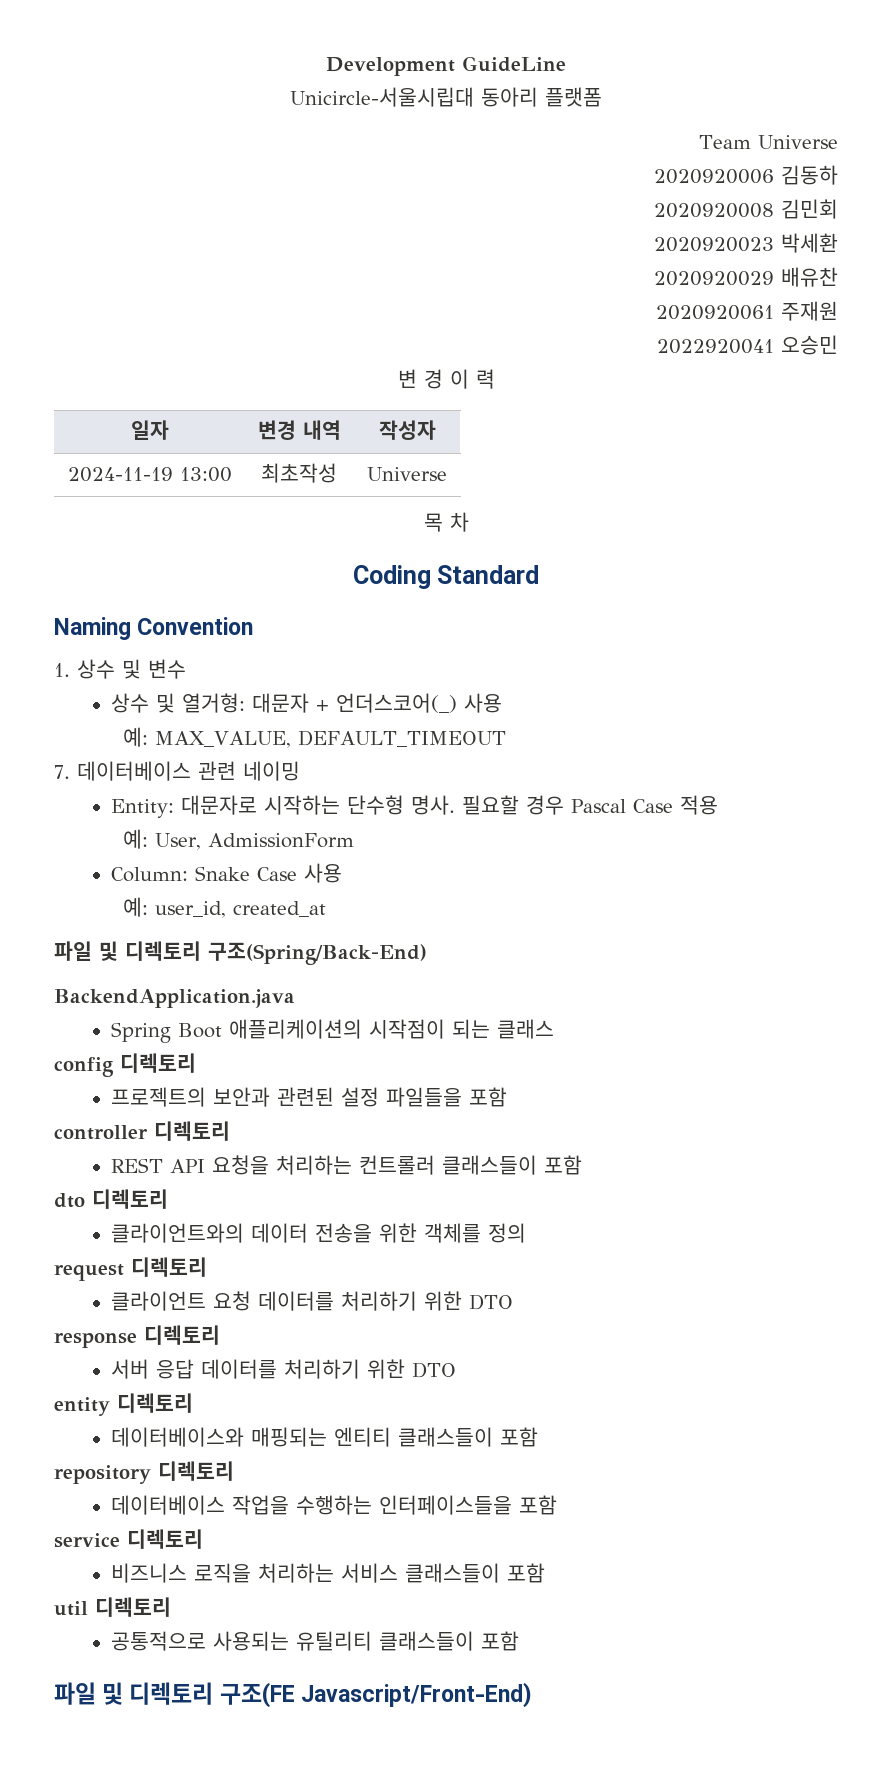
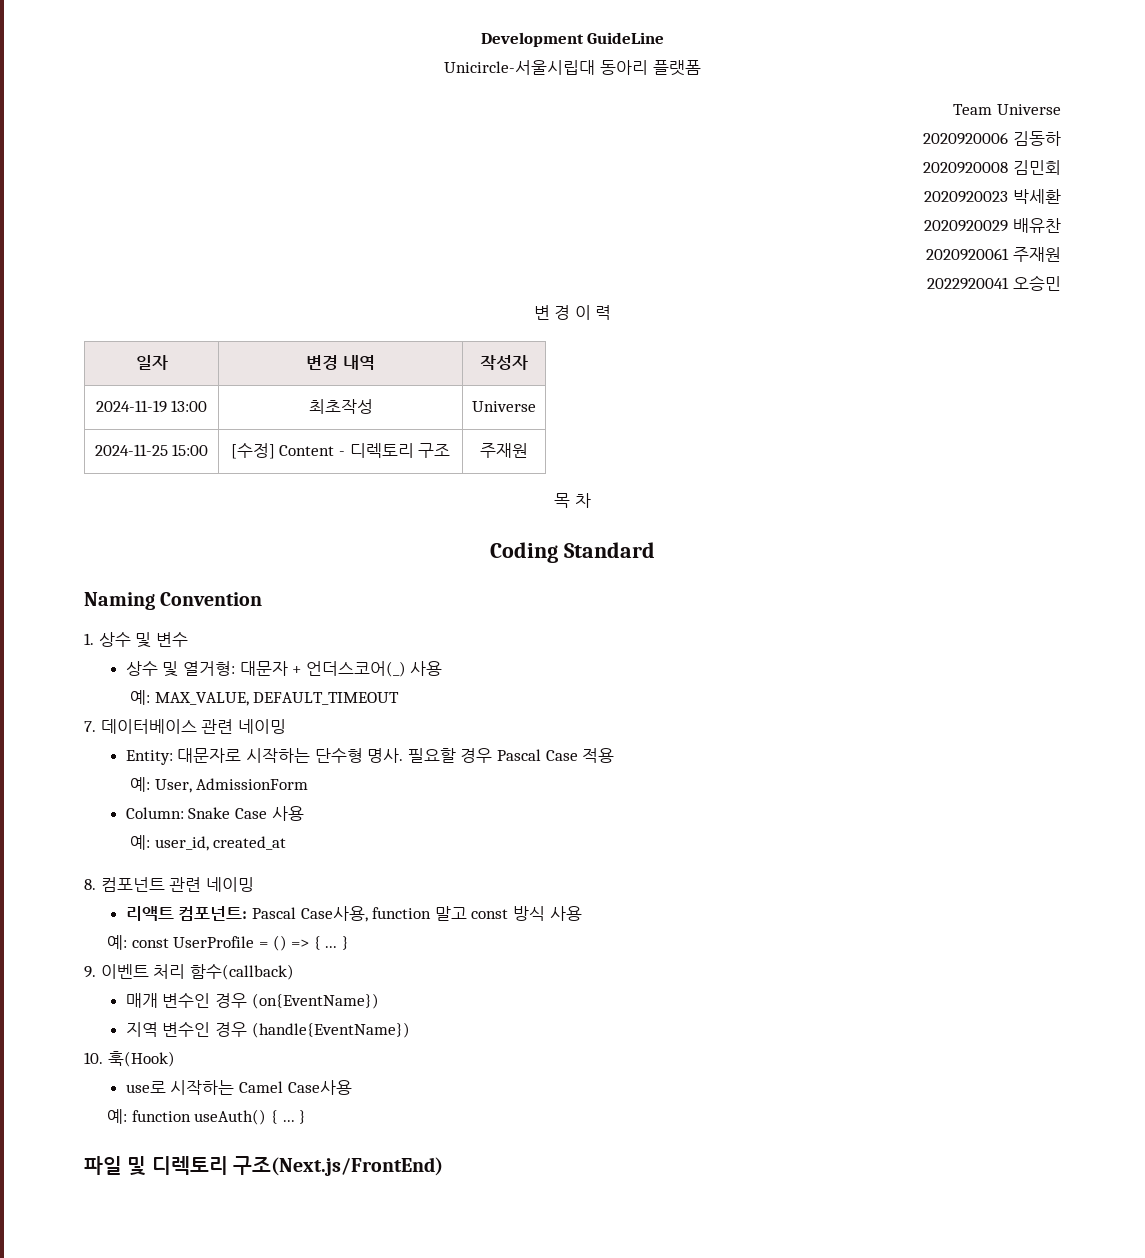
+ 2024-11-25 15:00 | [수정] Content - 디렉토리 구조 | 주재원
- 파일 및 디렉토리 구조(Spring/Back-End)
- BackendApplication.java
- Spring Boot 애플리케이션의 시작점이 되는 클래스
- config 디렉토리
- 프로젝트의 보안과 관련된 설정 파일들을 포함
- controller 디렉토리
- REST API 요청을 처리하는 컨트롤러 클래스들이 포함
- dto 디렉토리
- 클라이언트와의 데이터 전송을 위한 객체를 정의
- request 디렉토리
- 클라이언트 요청 데이터를 처리하기 위한 DTO
- response 디렉토리
- 서버 응답 데이터를 처리하기 위한 DTO
- entity 디렉토리
- 데이터베이스와 매핑되는 엔티티 클래스들이 포함
- repository 디렉토리
- 데이터베이스 작업을 수행하는 인터페이스들을 포함
- service 디렉토리
- 비즈니스 로직을 처리하는 서비스 클래스들이 포함
- util 디렉토리
- 공통적으로 사용되는 유틸리티 클래스들이 포함
- 파일 및 디렉토리 구조(FE Javascript/Front-End)
+ 8. 컴포넌트 관련 네이밍
+ 리액트 컴포넌트: Pascal Case사용, function 말고 const 방식 사용
+ 예: const UserProfile = () => { ... }
+ 9. 이벤트 처리 함수(callback)
+ 매개 변수인 경우 (on{EventName})
+ 지역 변수인 경우 (handle{EventName})
+ 10. 훅(Hook)
+ use로 시작하는 Camel Case사용
+ 예: function useAuth() { ... }
+ 파일 및 디렉토리 구조(Next.js/FrontEnd)

